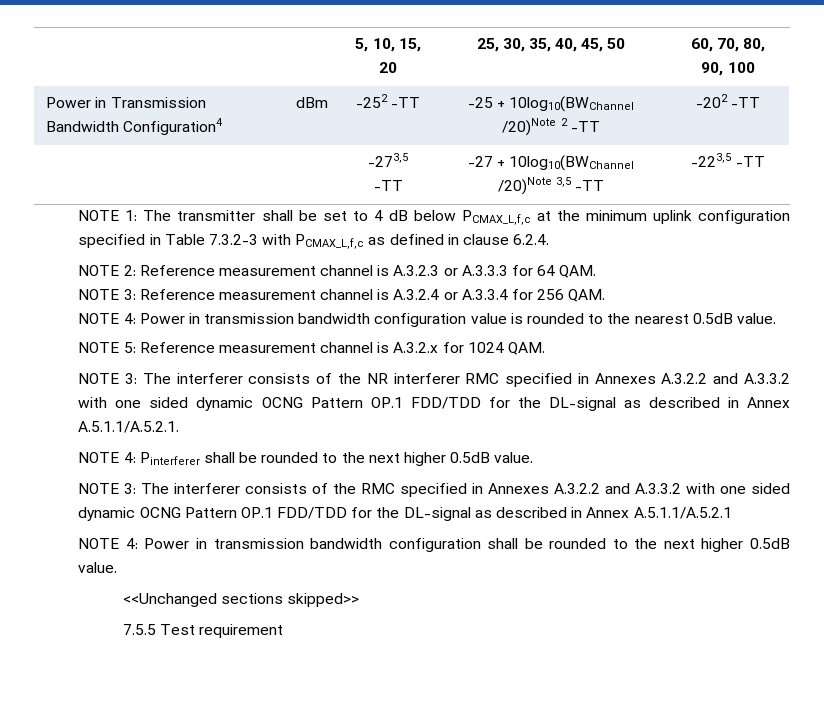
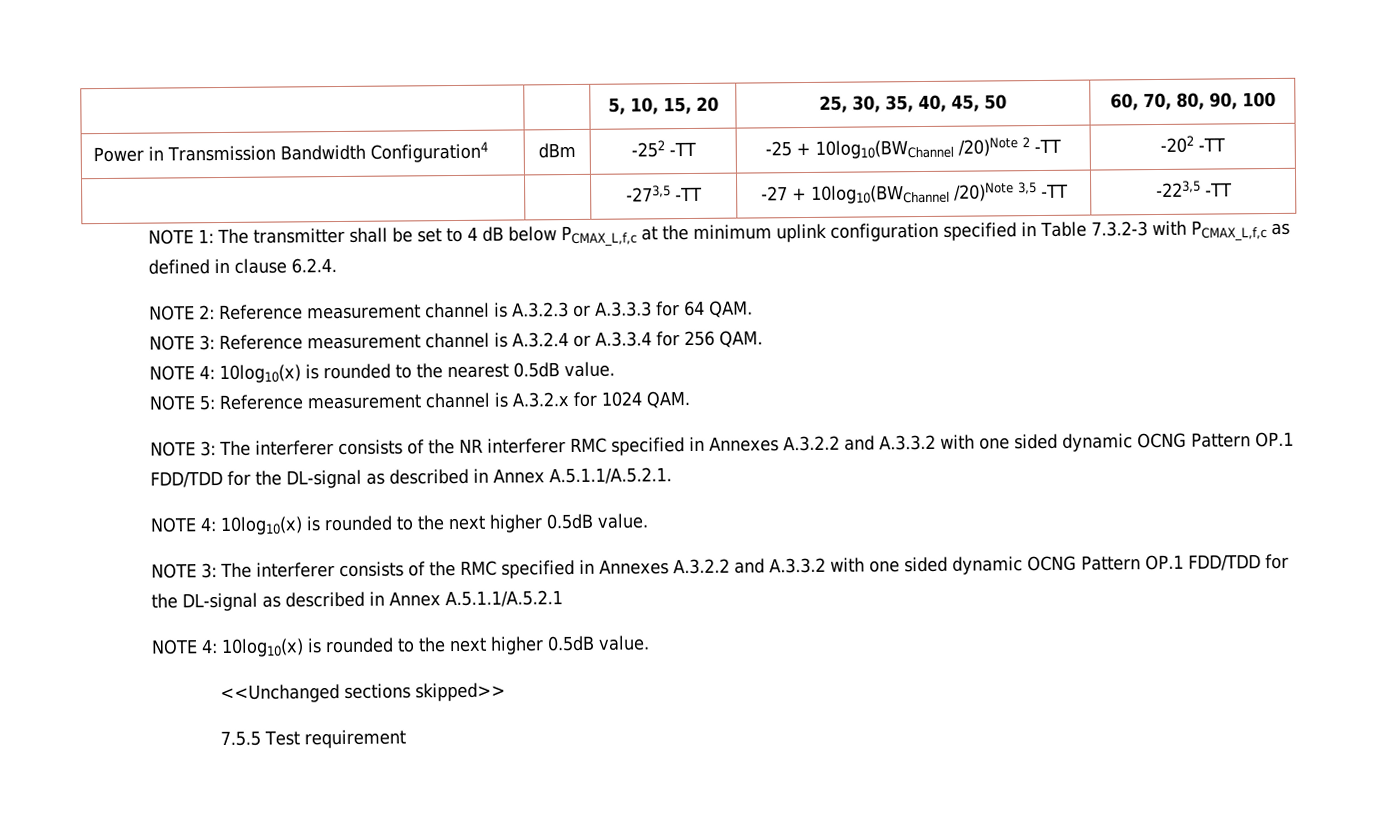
- NOTE 4: Power in transmission bandwidth configuration value is rounded to the nearest 0.5dB value.
+ NOTE 4: 10log10(x) is rounded to the nearest 0.5dB value.
  NOTE 3: The interferer consists of the NR interferer RMC specified in Annexes A.3.2.2 and A.3.3.2 with one sided dynamic OCNG Pattern OP.1 FDD/TDD for the DL-signal as described in Annex A.5.1.1/A.5.2.1.
- NOTE 4: Pinterferer shall be rounded to the next higher 0.5dB value.
+ NOTE 4: 10log10(x) is rounded to the next higher 0.5dB value.
  NOTE 3: The interferer consists of the RMC specified in Annexes A.3.2.2 and A.3.3.2 with one sided dynamic OCNG Pattern OP.1 FDD/TDD for the DL-signal as described in Annex A.5.1.1/A.5.2.1
- NOTE 4: Power in transmission bandwidth configuration shall be rounded to the next higher 0.5dB value.
+ NOTE 4: 10log10(x) is rounded to the next higher 0.5dB value.

